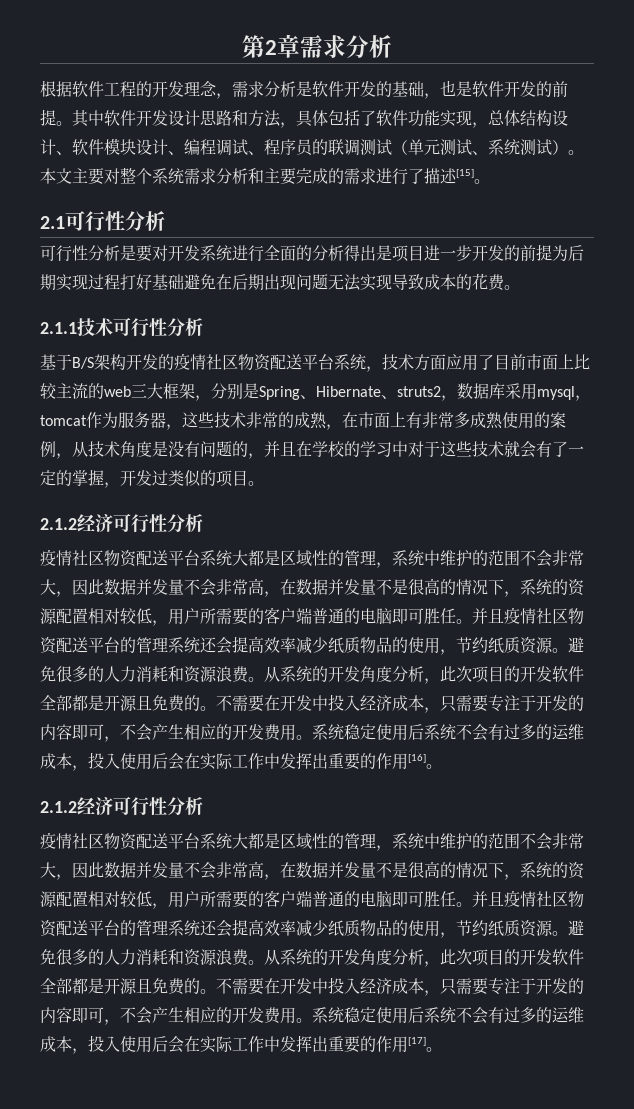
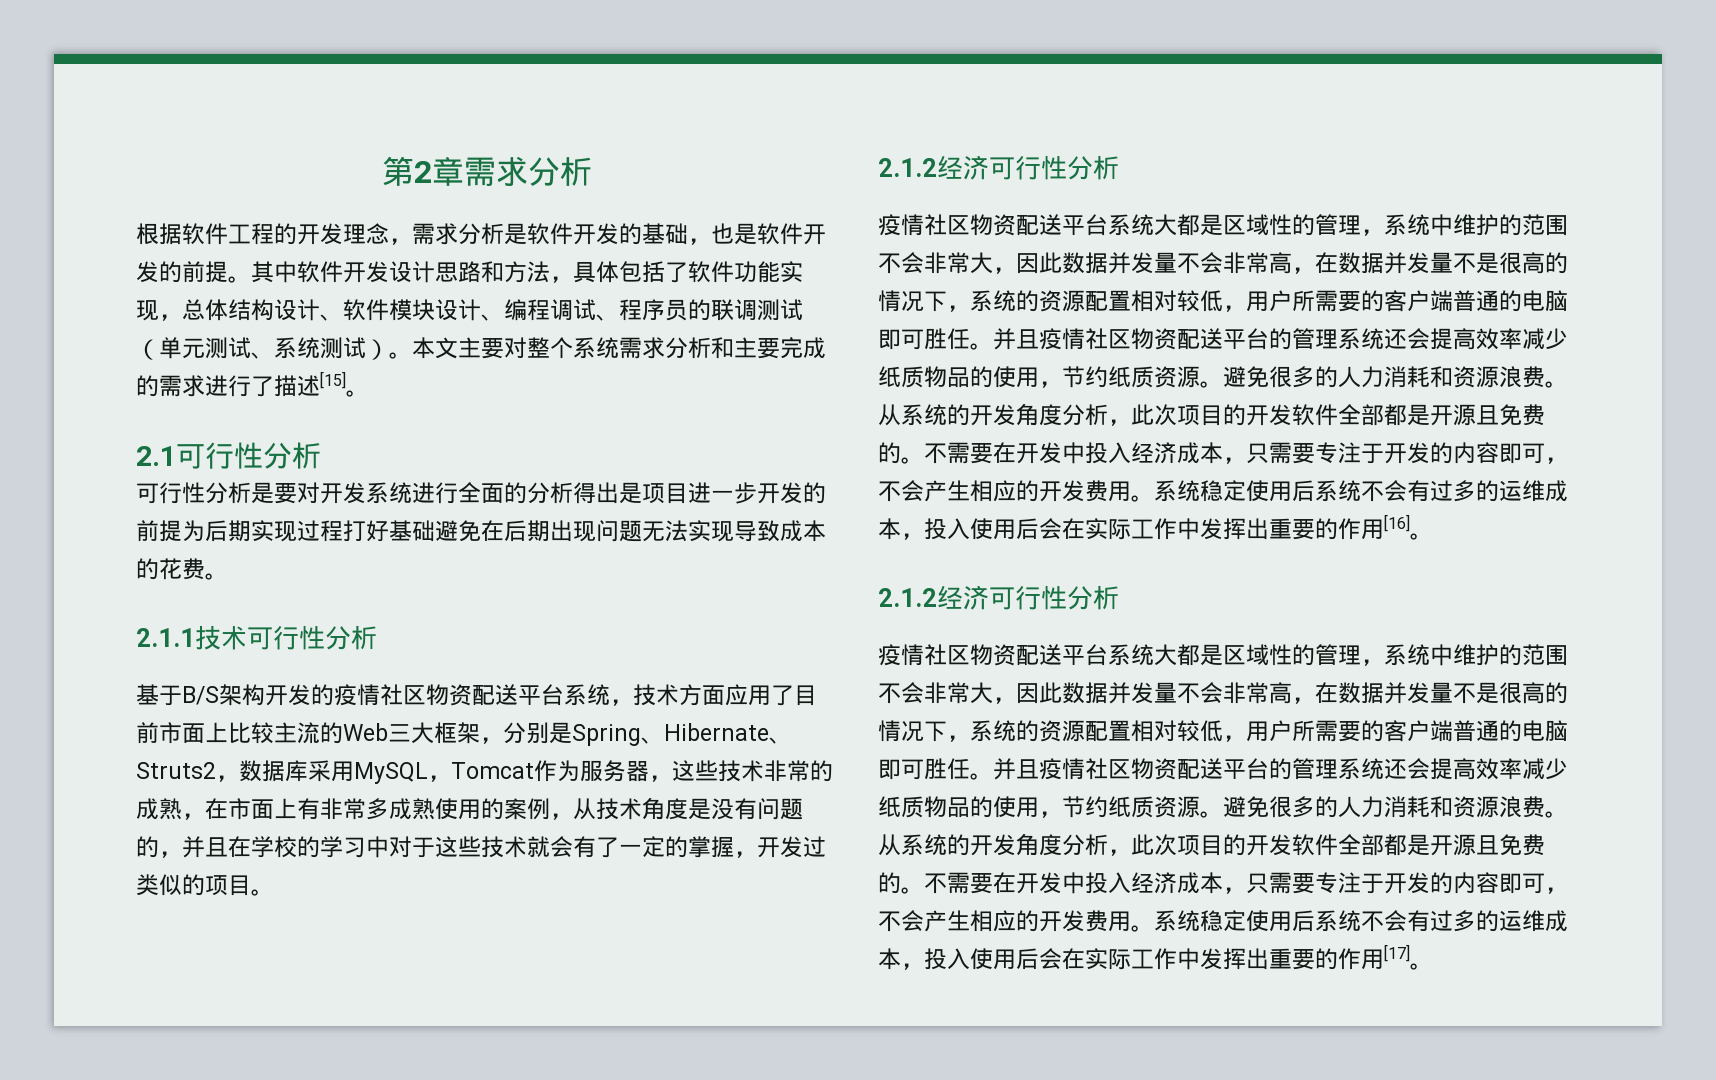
- 基于B/S架构开发的疫情社区物资配送平台系统，技术方面应用了目前市面上比较主流的web三大框架，分别是Spring、Hibernate、struts2，数据库采用mysql，tomcat作为服务器，这些技术非常的成熟，在市面上有非常多成熟使用的案例，从技术角度是没有问题的，并且在学校的学习中对于这些技术就会有了一定的掌握，开发过类似的项目。
+ 基于B/S架构开发的疫情社区物资配送平台系统，技术方面应用了目前市面上比较主流的Web三大框架，分别是Spring、Hibernate、Struts2，数据库采用MySQL，Tomcat作为服务器，这些技术非常的成熟，在市面上有非常多成熟使用的案例，从技术角度是没有问题的，并且在学校的学习中对于这些技术就会有了一定的掌握，开发过类似的项目。

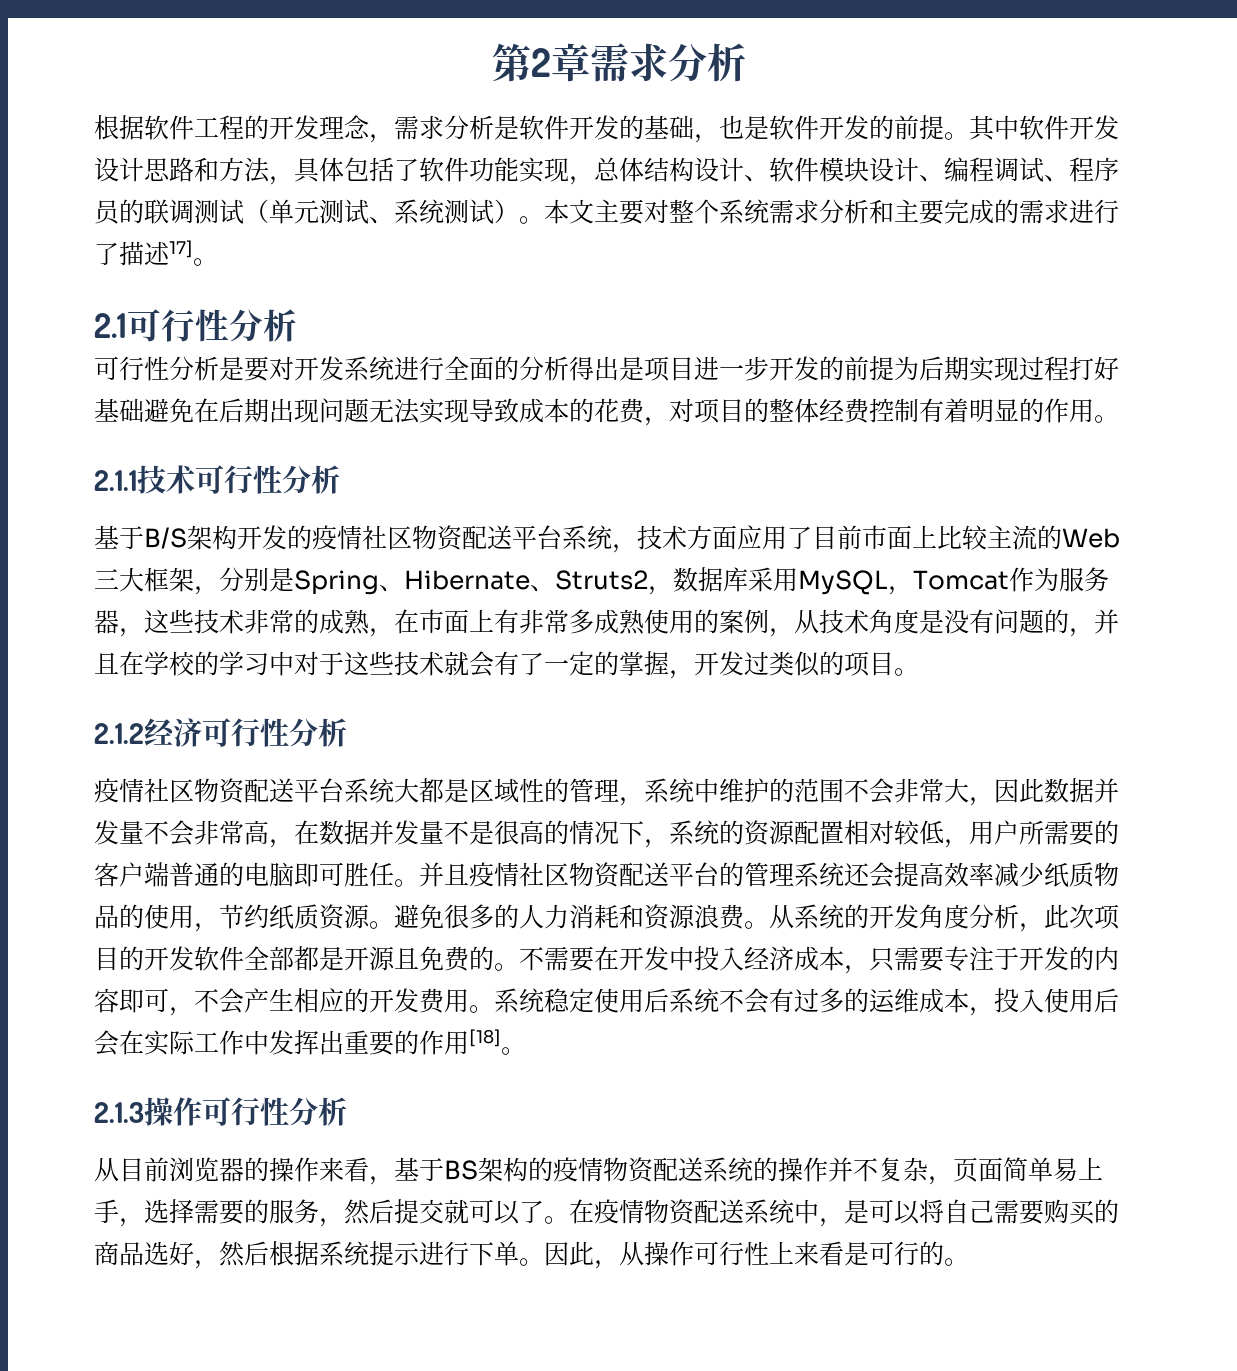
- 本文主要对整个系统需求分析和主要完成的需求进行了描述[15]。
+ 本文主要对整个系统需求分析和主要完成的需求进行了描述17]。
- 可行性分析是要对开发系统进行全面的分析得出是项目进一步开发的前提为后期实现过程打好基础避免在后期出现问题无法实现导致成本的花费。
+ 可行性分析是要对开发系统进行全面的分析得出是项目进一步开发的前提为后期实现过程打好基础避免在后期出现问题无法实现导致成本的花费，对项目的整体经费控制有着明显的作用。
- 系统稳定使用后系统不会有过多的运维成本，投入使用后会在实际工作中发挥出重要的作用[16]。
- 2.1.2经济可行性分析
- 疫情社区物资配送平台系统大都是区域性的管理，系统中维护的范围不会非常大，因此数据并发量不会非常高，在数据并发量不是很高的情况下，系统的资源配置相对较低，用户所需要的客户端普通的电脑即可胜任。并且疫情社区物资配送平台的管理系统还会提高效率减少纸质物品的使用，节约纸质资源。避免很多的人力消耗和资源浪费。从系统的开发角度分析，此次项目的开发软件全部都是开源且免费的。不需要在开发中投入经济成本，只需要专注于开发的内容即可，不会产生相应的开发费用。系统稳定使用后系统不会有过多的运维成本，投入使用后会在实际工作中发挥出重要的作用[17]。
+ 系统稳定使用后系统不会有过多的运维成本，投入使用后会在实际工作中发挥出重要的作用[18]。
+ 2.1.3操作可行性分析
+ 从目前浏览器的操作来看，基于BS架构的疫情物资配送系统的操作并不复杂，页面简单易上手，选择需要的服务，然后提交就可以了。在疫情物资配送系统中，是可以将自己需要购买的商品选好，然后根据系统提示进行下单。因此，从操作可行性上来看是可行的。

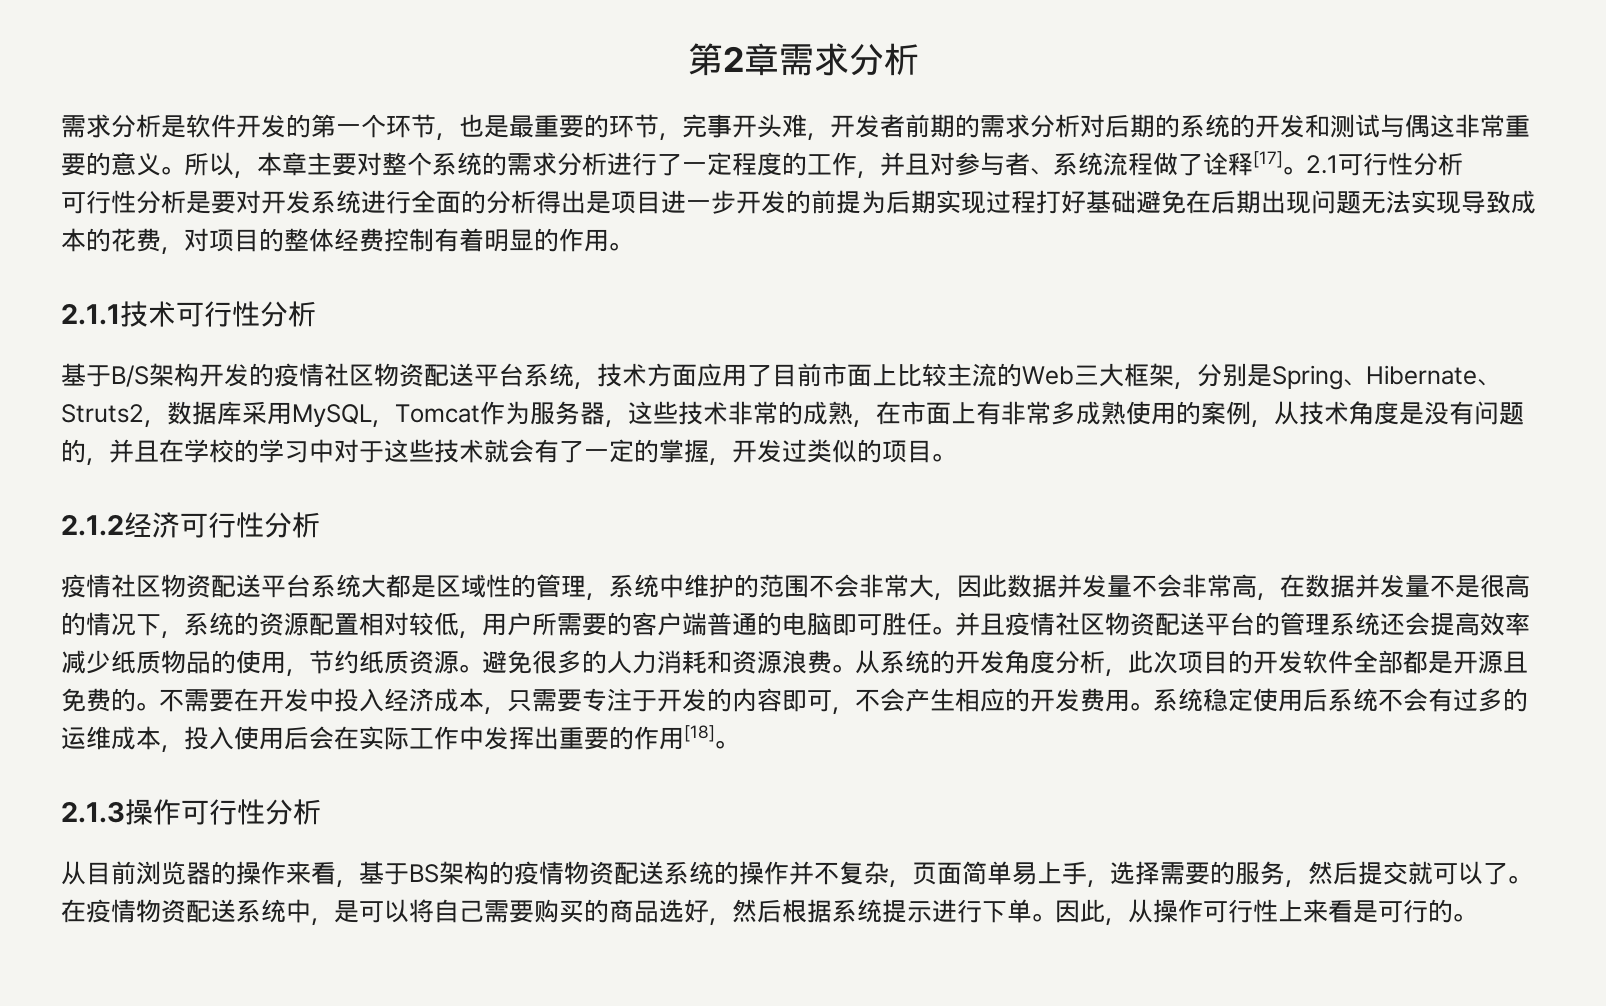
- 根据软件工程的开发理念，需求分析是软件开发的基础，也是软件开发的前提。其中软件开发设计思路和方法，具体包括了软件功能实现，总体结构设计、软件模块设计、编程调试、程序员的联调测试（单元测试、系统测试）。本文主要对整个系统需求分析和主要完成的需求进行了描述17]。
- 2.1可行性分析
+ 需求分析是软件开发的第一个环节，也是最重要的环节，完事开头难，开发者前期的需求分析对后期的系统的开发和测试与偶这非常重要的意义。所以，本章主要对整个系统的需求分析进行了一定程度的工作，并且对参与者、系统流程做了诠释[17]。2.1可行性分析

